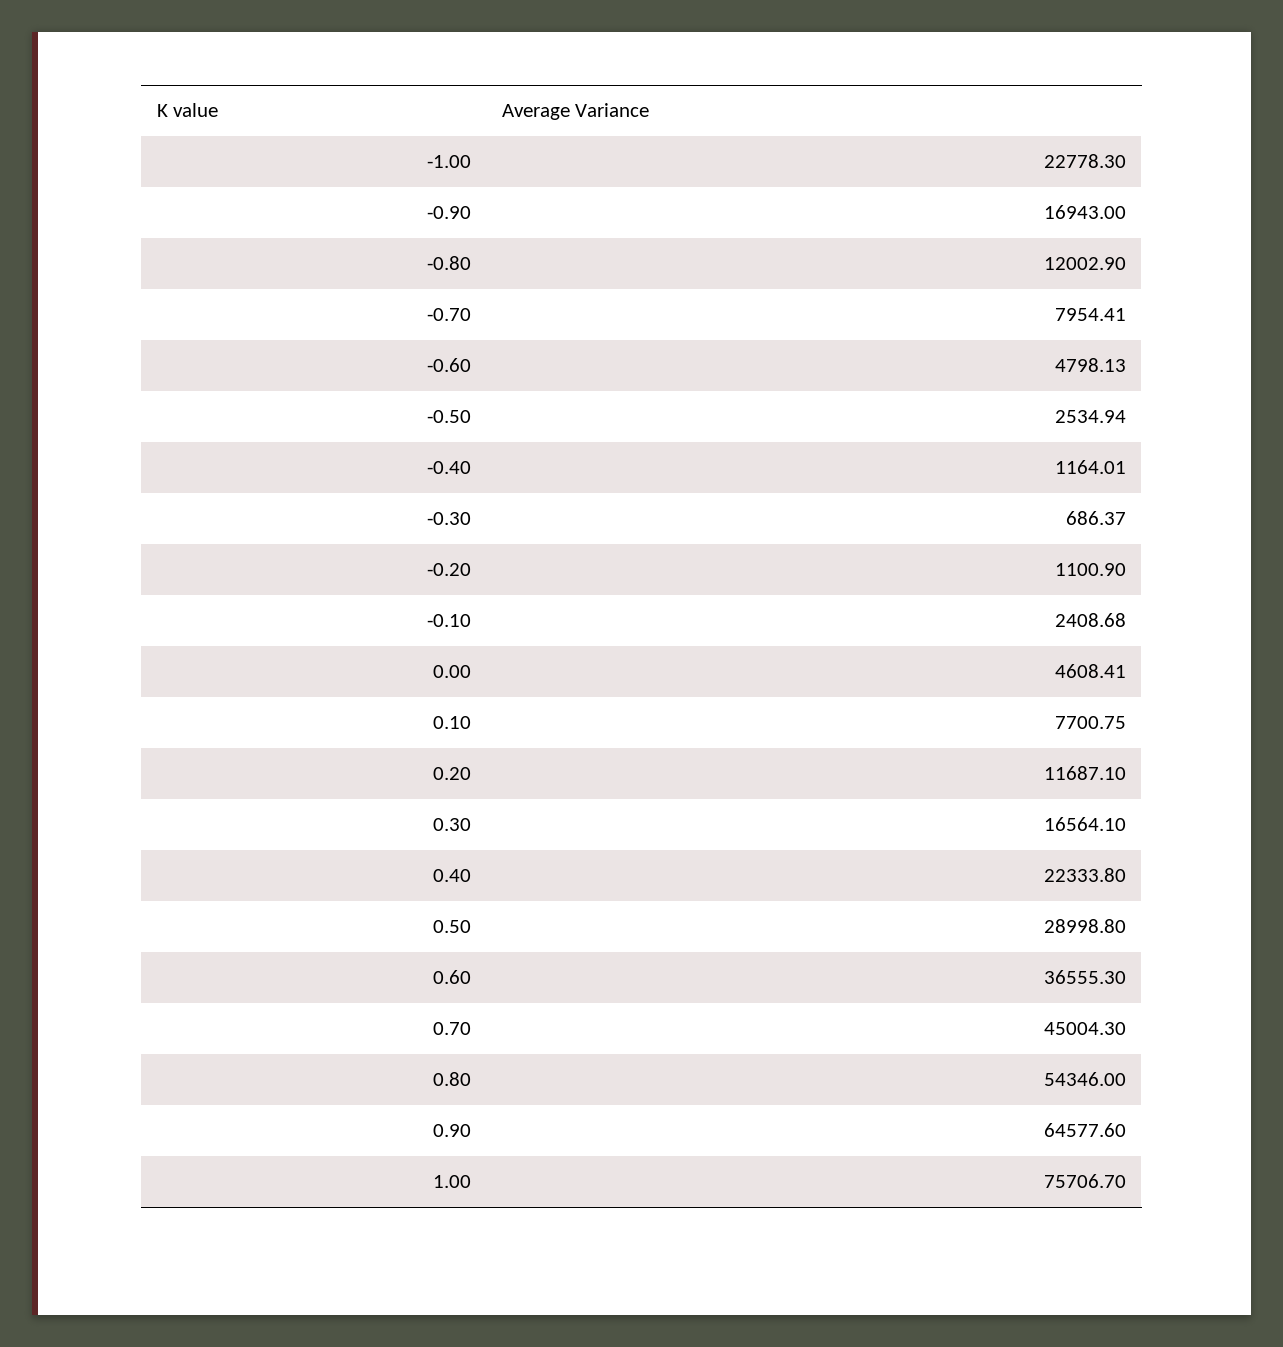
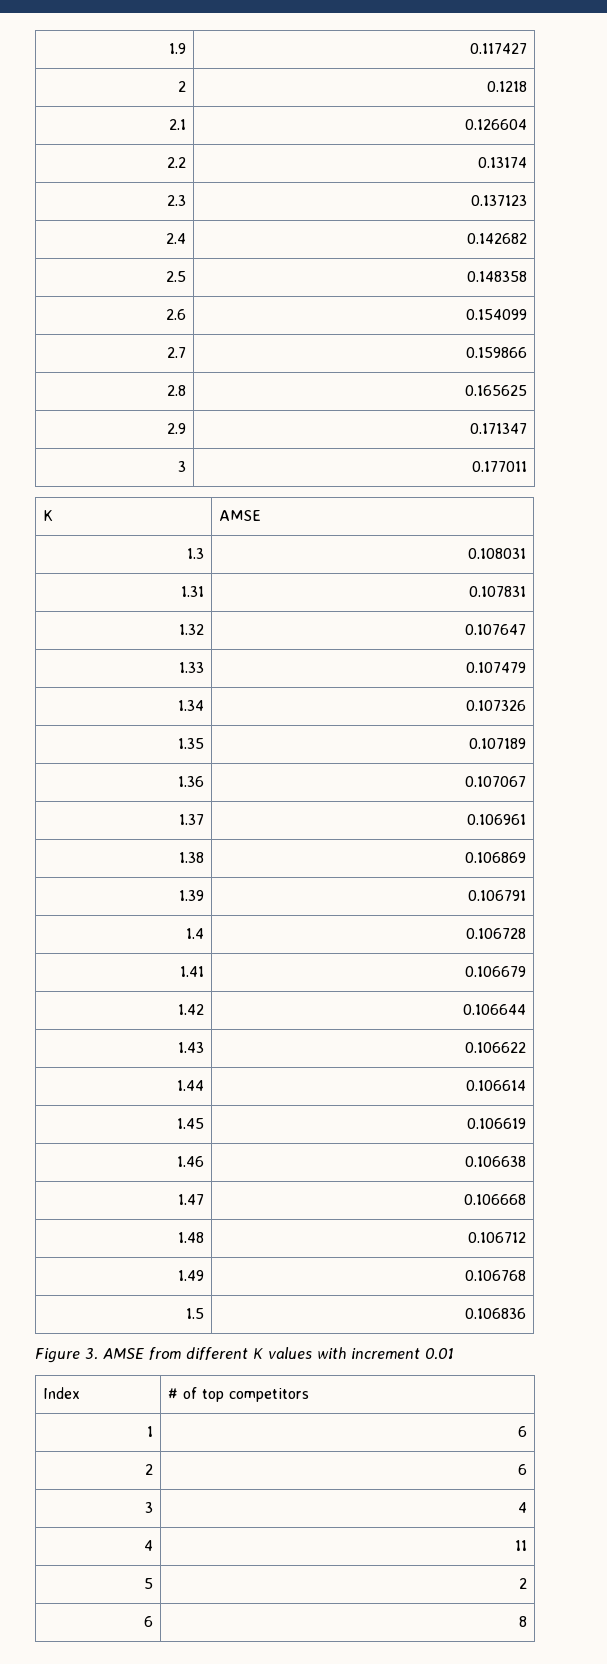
- K value | Average Variance
- -1.00 | 22778.30
- -0.90 | 16943.00
- -0.80 | 12002.90
- -0.70 | 7954.41
- -0.60 | 4798.13
- -0.50 | 2534.94
- -0.40 | 1164.01
- -0.30 | 686.37
- -0.20 | 1100.90
- -0.10 | 2408.68
- 0.00 | 4608.41
- 0.10 | 7700.75
- 0.20 | 11687.10
- 0.30 | 16564.10
- 0.40 | 22333.80
- 0.50 | 28998.80
- 0.60 | 36555.30
- 0.70 | 45004.30
- 0.80 | 54346.00
- 0.90 | 64577.60
- 1.00 | 75706.70
+ 1.9 | 0.117427
+ 2 | 0.1218
+ 2.1 | 0.126604
+ 2.2 | 0.13174
+ 2.3 | 0.137123
+ 2.4 | 0.142682
+ 2.5 | 0.148358
+ 2.6 | 0.154099
+ 2.7 | 0.159866
+ 2.8 | 0.165625
+ 2.9 | 0.171347
+ 3 | 0.177011
+ K | AMSE
+ 1.3 | 0.108031
+ 1.31 | 0.107831
+ 1.32 | 0.107647
+ 1.33 | 0.107479
+ 1.34 | 0.107326
+ 1.35 | 0.107189
+ 1.36 | 0.107067
+ 1.37 | 0.106961
+ 1.38 | 0.106869
+ 1.39 | 0.106791
+ 1.4 | 0.106728
+ 1.41 | 0.106679
+ 1.42 | 0.106644
+ 1.43 | 0.106622
+ 1.44 | 0.106614
+ 1.45 | 0.106619
+ 1.46 | 0.106638
+ 1.47 | 0.106668
+ 1.48 | 0.106712
+ 1.49 | 0.106768
+ 1.5 | 0.106836
+ Figure 3. AMSE from different K values with increment 0.01
+ Index | # of top competitors
+ 1 | 6
+ 2 | 6
+ 3 | 4
+ 4 | 11
+ 5 | 2
+ 6 | 8

